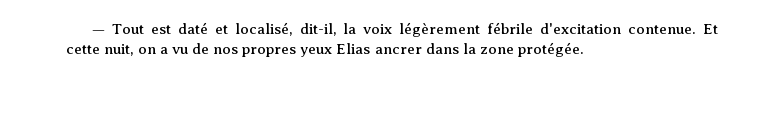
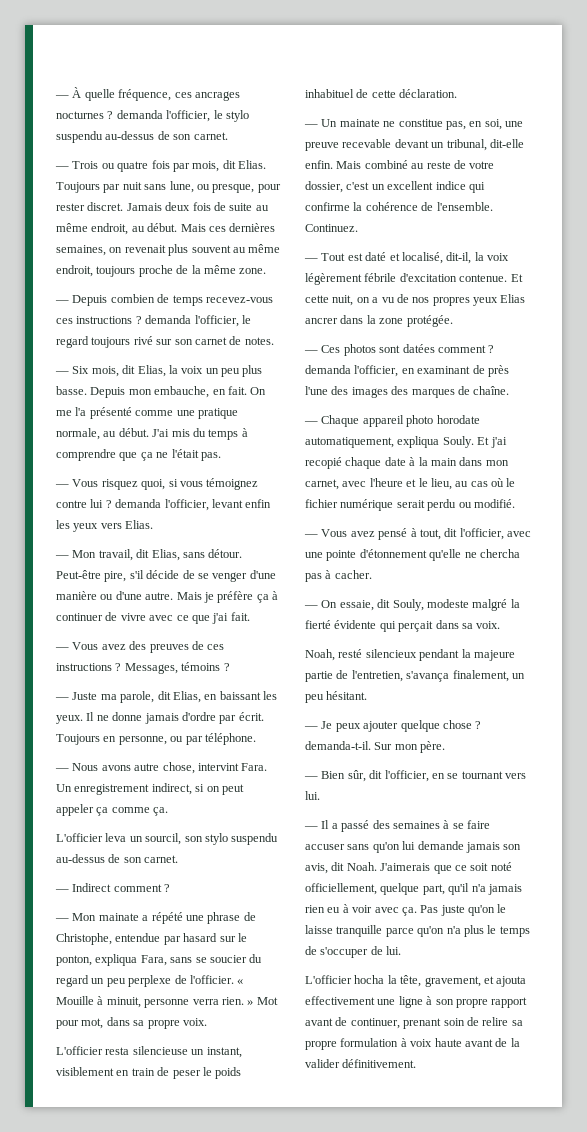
+ — À quelle fréquence, ces ancrages nocturnes ? demanda l'officier, le stylo suspendu au-dessus de son carnet.
+ — Trois ou quatre fois par mois, dit Elias. Toujours par nuit sans lune, ou presque, pour rester discret. Jamais deux fois de suite au même endroit, au début. Mais ces dernières semaines, on revenait plus souvent au même endroit, toujours proche de la même zone.
+ — Depuis combien de temps recevez-vous ces instructions ? demanda l'officier, le regard toujours rivé sur son carnet de notes.
+ — Six mois, dit Elias, la voix un peu plus basse. Depuis mon embauche, en fait. On me l'a présenté comme une pratique normale, au début. J'ai mis du temps à comprendre que ça ne l'était pas.
+ — Vous risquez quoi, si vous témoignez contre lui ? demanda l'officier, levant enfin les yeux vers Elias.
+ — Mon travail, dit Elias, sans détour. Peut-être pire, s'il décide de se venger d'une manière ou d'une autre. Mais je préfère ça à continuer de vivre avec ce que j'ai fait.
+ — Vous avez des preuves de ces instructions ? Messages, témoins ?
+ — Juste ma parole, dit Elias, en baissant les yeux. Il ne donne jamais d'ordre par écrit. Toujours en personne, ou par téléphone.
+ — Nous avons autre chose, intervint Fara. Un enregistrement indirect, si on peut appeler ça comme ça.
+ L'officier leva un sourcil, son stylo suspendu au-dessus de son carnet.
+ — Indirect comment ?
+ — Mon mainate a répété une phrase de Christophe, entendue par hasard sur le ponton, expliqua Fara, sans se soucier du regard un peu perplexe de l'officier. « Mouille à minuit, personne verra rien. » Mot pour mot, dans sa propre voix.
+ L'officier resta silencieuse un instant, visiblement en train de peser le poids inhabituel de cette déclaration.
+ — Un mainate ne constitue pas, en soi, une preuve recevable devant un tribunal, dit-elle enfin. Mais combiné au reste de votre dossier, c'est un excellent indice qui confirme la cohérence de l'ensemble. Continuez.
+ — Ces photos sont datées comment ? demanda l'officier, en examinant de près l'une des images des marques de chaîne.
+ — Chaque appareil photo horodate automatiquement, expliqua Souly. Et j'ai recopié chaque date à la main dans mon carnet, avec l'heure et le lieu, au cas où le fichier numérique serait perdu ou modifié.
+ — Vous avez pensé à tout, dit l'officier, avec une pointe d'étonnement qu'elle ne chercha pas à cacher.
+ — On essaie, dit Souly, modeste malgré la fierté évidente qui perçait dans sa voix.
+ Noah, resté silencieux pendant la majeure partie de l'entretien, s'avança finalement, un peu hésitant.
+ — Je peux ajouter quelque chose ? demanda-t-il. Sur mon père.
+ — Bien sûr, dit l'officier, en se tournant vers lui.
+ — Il a passé des semaines à se faire accuser sans qu'on lui demande jamais son avis, dit Noah. J'aimerais que ce soit noté officiellement, quelque part, qu'il n'a jamais rien eu à voir avec ça. Pas juste qu'on le laisse tranquille parce qu'on n'a plus le temps de s'occuper de lui.
+ L'officier hocha la tête, gravement, et ajouta effectivement une ligne à son propre rapport avant de continuer, prenant soin de relire sa propre formulation à voix haute avant de la valider définitivement.

